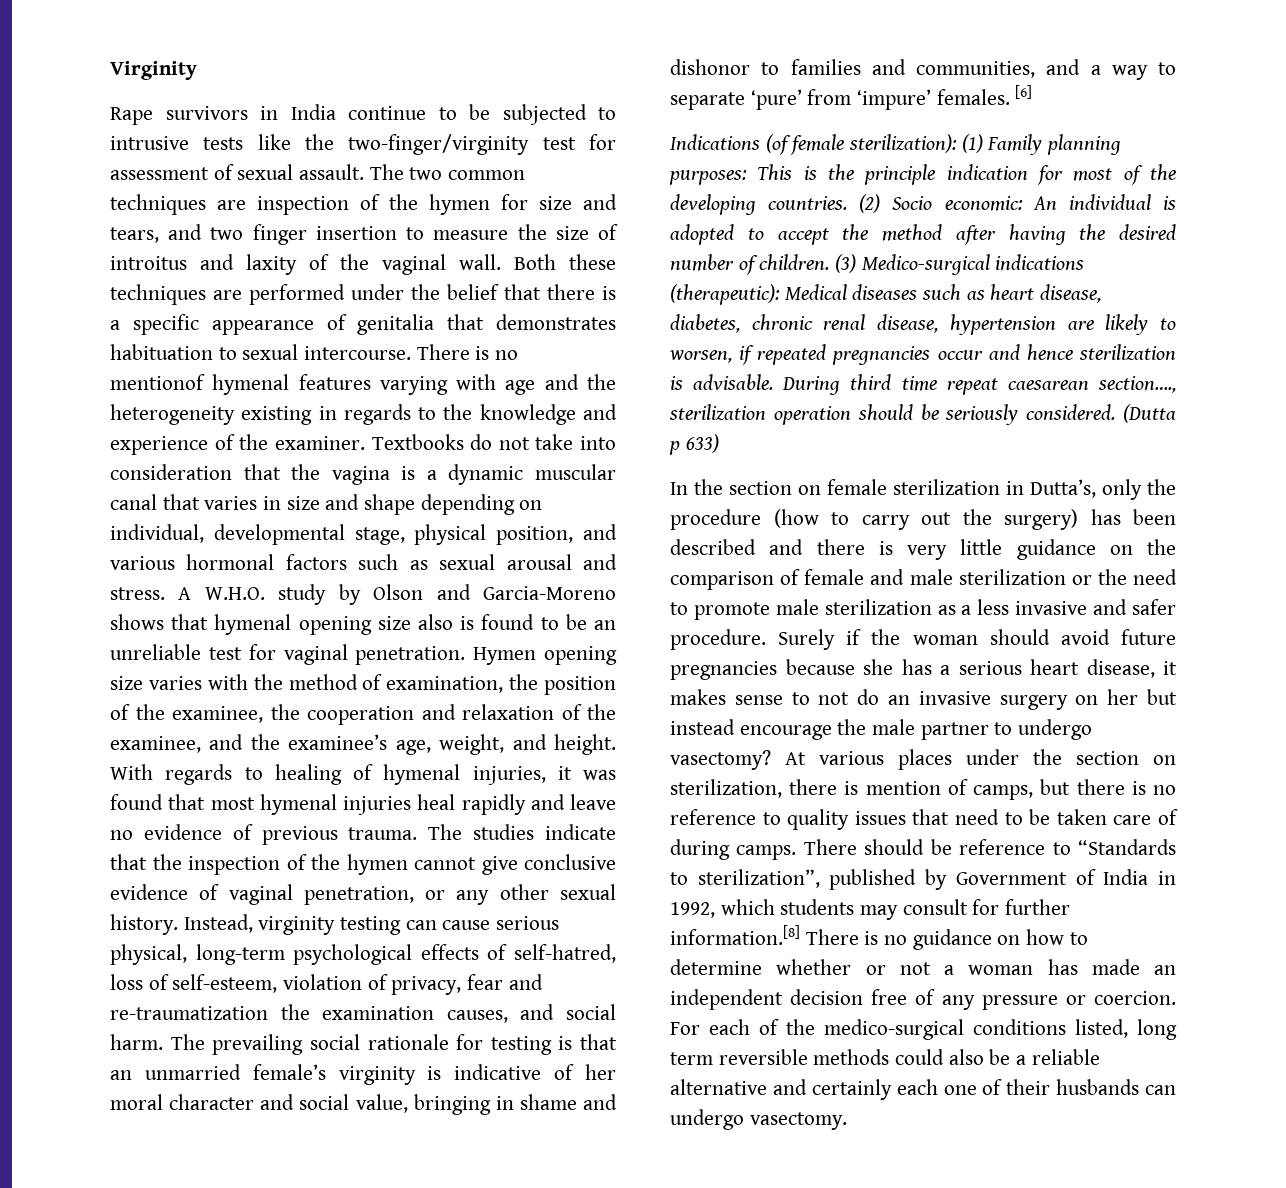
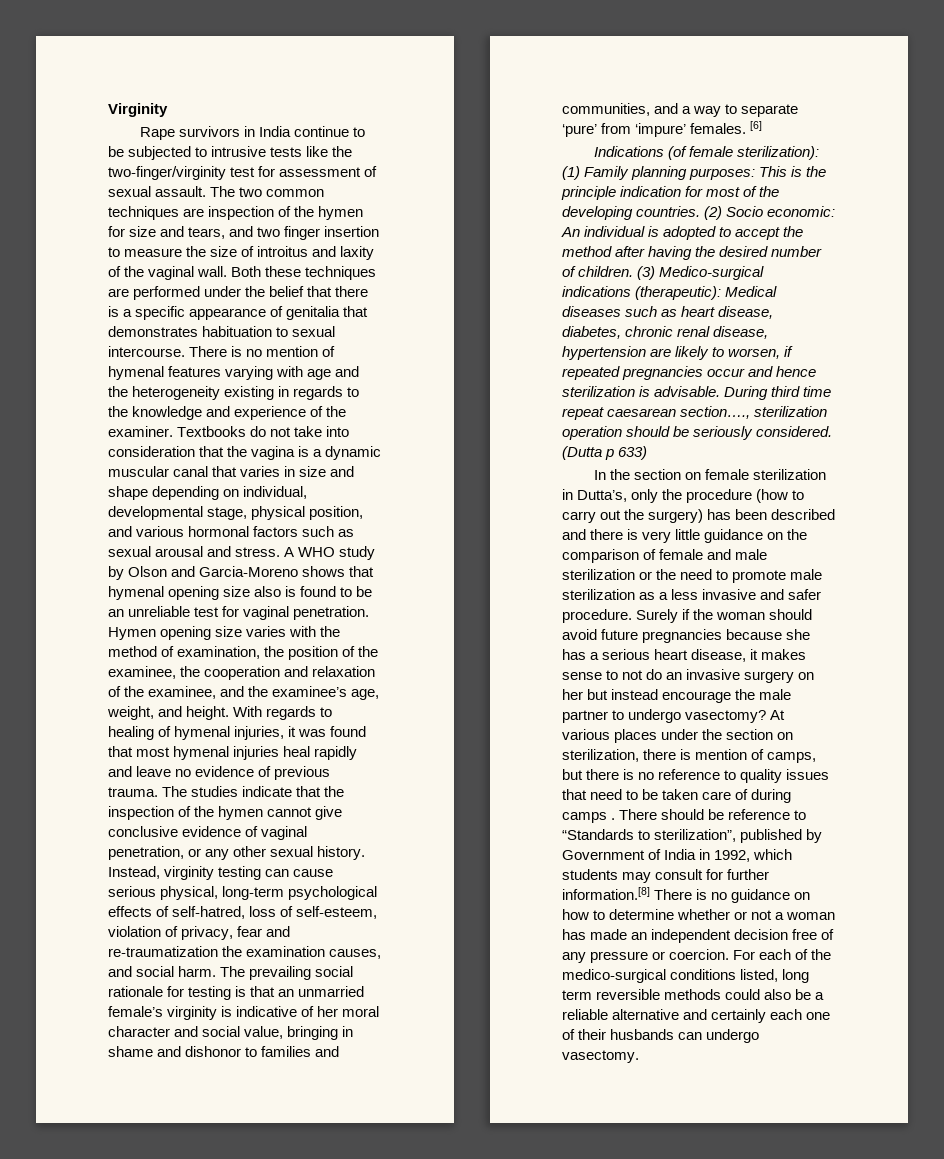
- There is no mentionof hymenal features varying with age and the heterogeneity existing in regards to the knowledge and experience of the examiner.
+ There is no mention of hymenal features varying with age and the heterogeneity existing in regards to the knowledge and experience of the examiner.
- A W.H.O. study by Olson and Garcia-Moreno shows that hymenal opening size also is found to be an unreliable test for vaginal penetration.
+ A WHO study by Olson and Garcia-Moreno shows that hymenal opening size also is found to be an unreliable test for vaginal penetration.
- At various places under the section on sterilization, there is mention of camps, but there is no reference to quality issues that need to be taken care of during camps.
+ At various places under the section on sterilization, there is mention of camps, but there is no reference to quality issues that need to be taken care of during camps .

